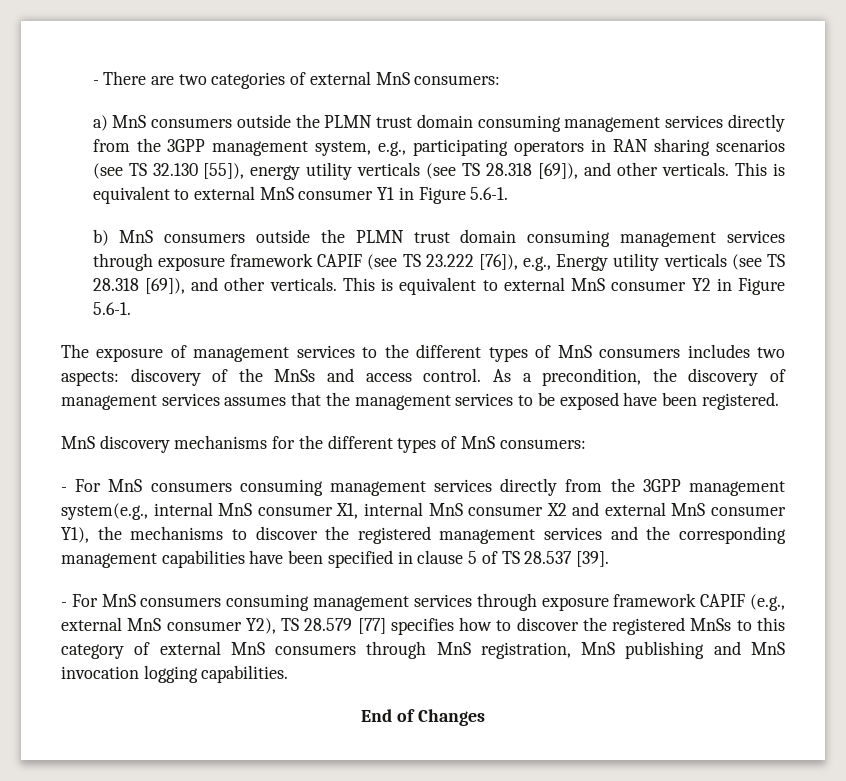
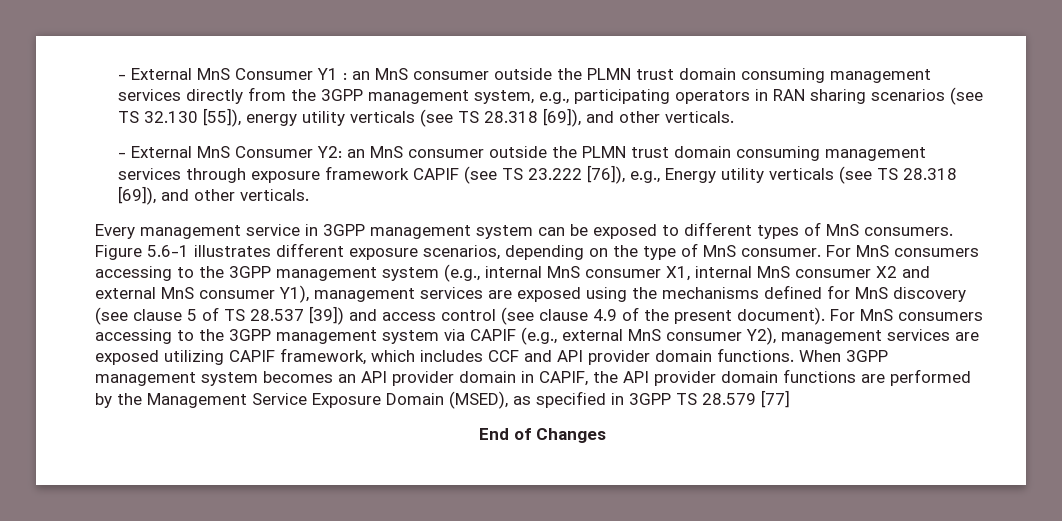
- - There are two categories of external MnS consumers:
- a) MnS consumers outside the PLMN trust domain consuming management services directly from the 3GPP management system, e.g., participating operators in RAN sharing scenarios (see TS 32.130 [55]), energy utility verticals (see TS 28.318 [69]), and other verticals. This is equivalent to external MnS consumer Y1 in Figure 5.6-1.
- b) MnS consumers outside the PLMN trust domain consuming management services through exposure framework CAPIF (see TS 23.222 [76]), e.g., Energy utility verticals (see TS 28.318 [69]), and other verticals. This is equivalent to external MnS consumer Y2 in Figure 5.6-1.
- The exposure of management services to the different types of MnS consumers includes two aspects: discovery of the MnSs and access control. As a precondition, the discovery of management services assumes that the management services to be exposed have been registered.
- MnS discovery mechanisms for the different types of MnS consumers:
- - For MnS consumers consuming management services directly from the 3GPP management system(e.g., internal MnS consumer X1, internal MnS consumer X2 and external MnS consumer Y1), the mechanisms to discover the registered management services and the corresponding management capabilities have been specified in clause 5 of TS 28.537 [39].
- - For MnS consumers consuming management services through exposure framework CAPIF (e.g., external MnS consumer Y2), TS 28.579 [77] specifies how to discover the registered MnSs to this category of external MnS consumers through MnS registration, MnS publishing and MnS invocation logging capabilities.
+ - External MnS Consumer Y1 : an MnS consumer outside the PLMN trust domain consuming management services directly from the 3GPP management system, e.g., participating operators in RAN sharing scenarios (see TS 32.130 [55]), energy utility verticals (see TS 28.318 [69]), and other verticals.
+ - External MnS Consumer Y2: an MnS consumer outside the PLMN trust domain consuming management services through exposure framework CAPIF (see TS 23.222 [76]), e.g., Energy utility verticals (see TS 28.318 [69]), and other verticals.
+ Every management service in 3GPP management system can be exposed to different types of MnS consumers. Figure 5.6-1 illustrates different exposure scenarios, depending on the type of MnS consumer. For MnS consumers accessing to the 3GPP management system (e.g., internal MnS consumer X1, internal MnS consumer X2 and external MnS consumer Y1), management services are exposed using the mechanisms defined for MnS discovery (see clause 5 of TS 28.537 [39]) and access control (see clause 4.9 of the present document). For MnS consumers accessing to the 3GPP management system via CAPIF (e.g., external MnS consumer Y2), management services are exposed utilizing CAPIF framework, which includes CCF and API provider domain functions. When 3GPP management system becomes an API provider domain in CAPIF, the API provider domain functions are performed by the Management Service Exposure Domain (MSED), as specified in 3GPP TS 28.579 [77]

